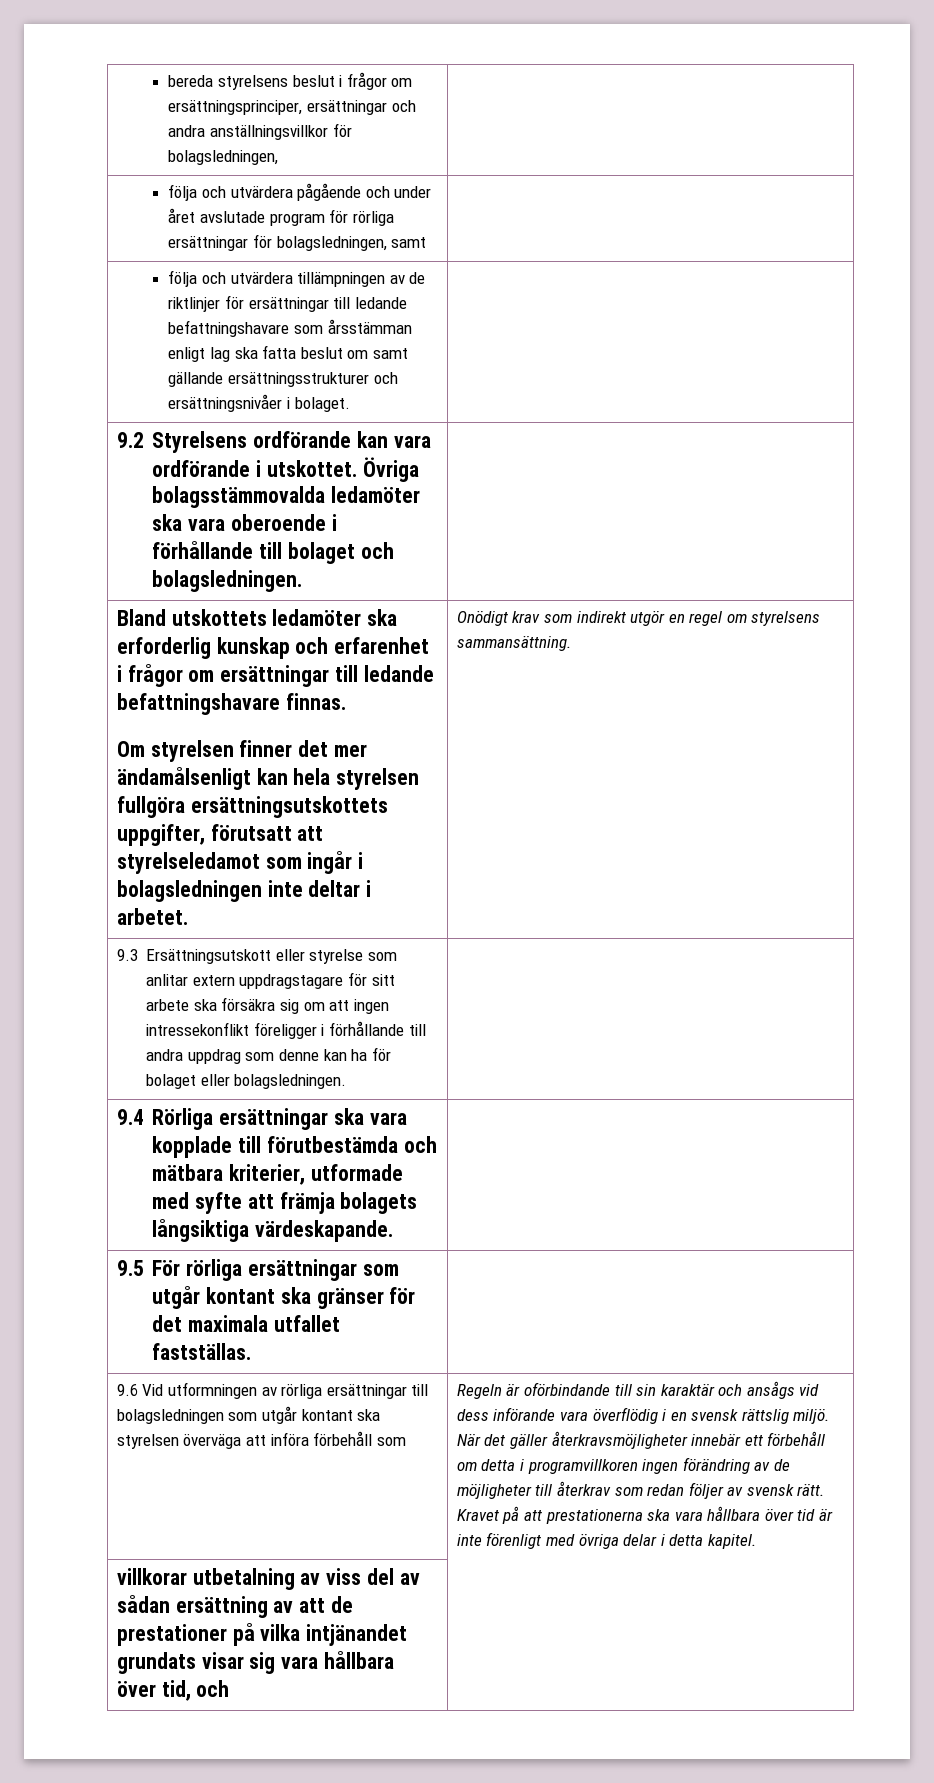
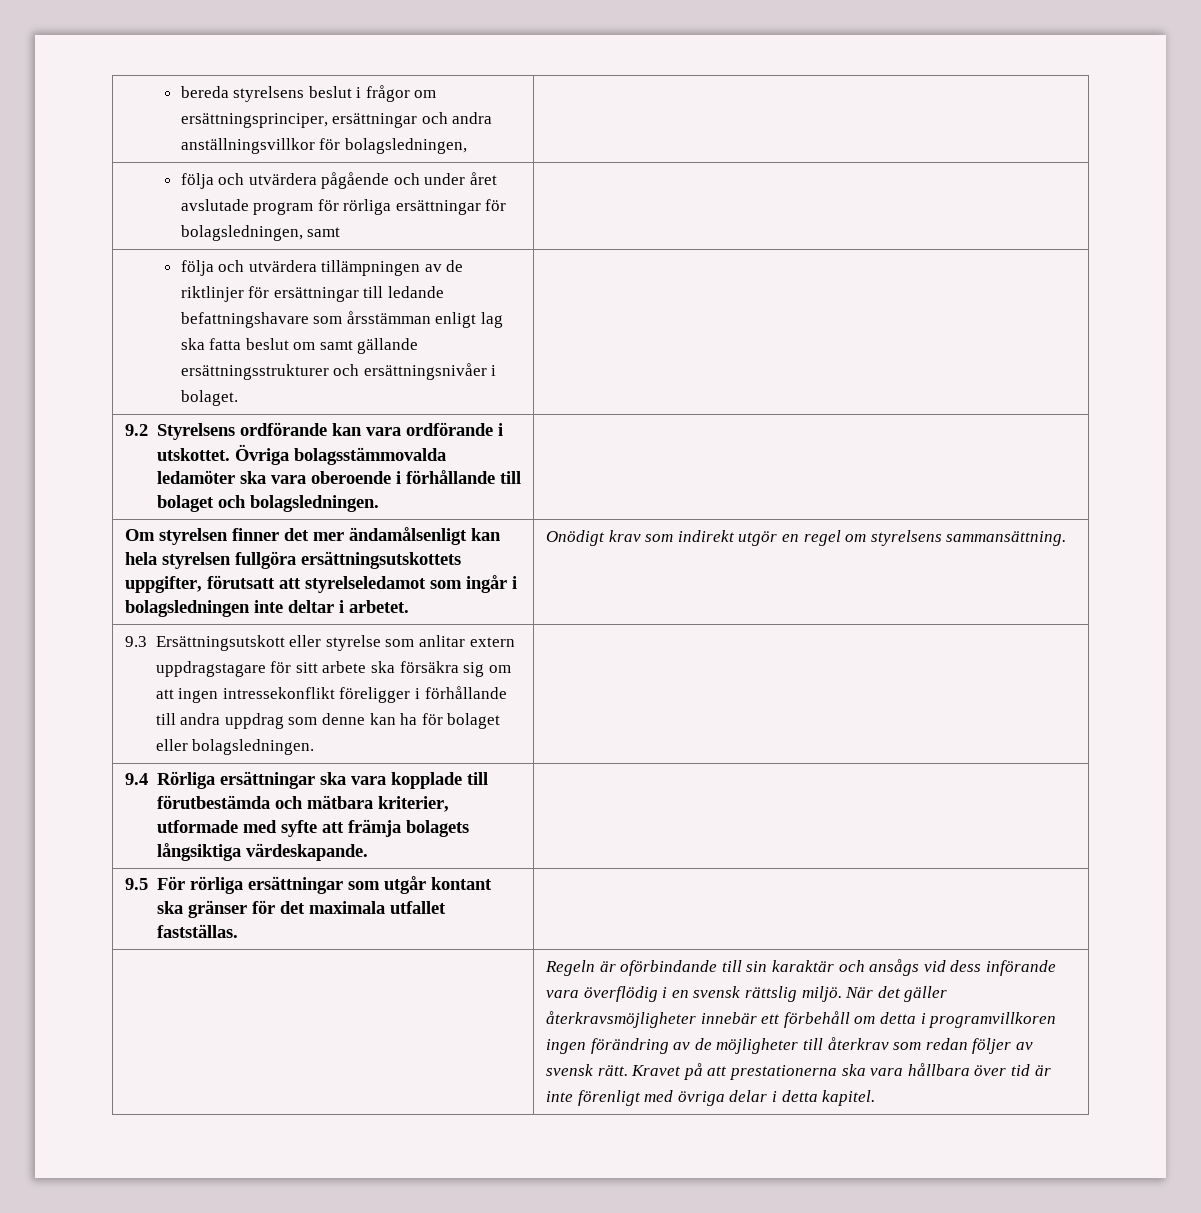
- Bland utskottets ledamöter ska erforderlig kunskap och erfarenhet i frågor om ersättningar till ledande befattningshavare finnas.
- 9.6 Vid utformningen av rörliga ersättningar till bolagsledningen som utgår kontant ska styrelsen överväga att införa förbehåll som
- villkorar utbetalning av viss del av sådan ersättning av att de prestationer på vilka intjänandet grundats visar sig vara hållbara över tid, och |

